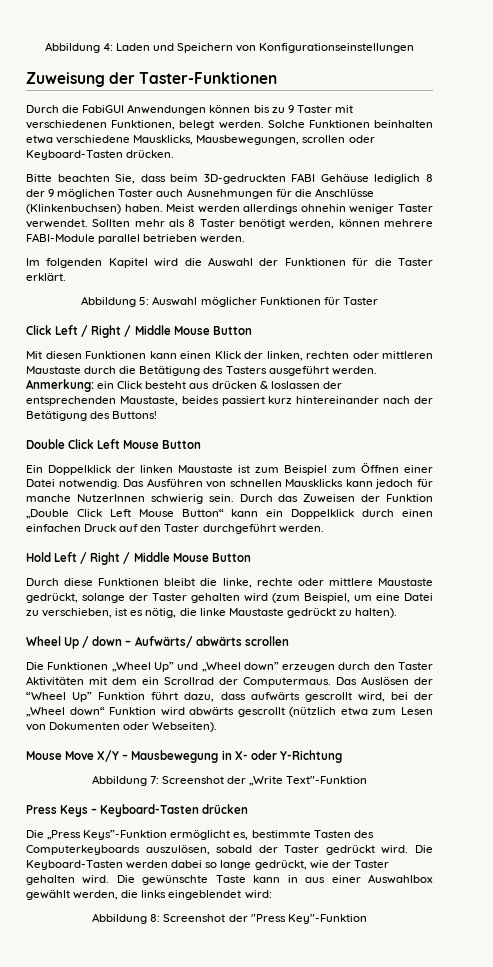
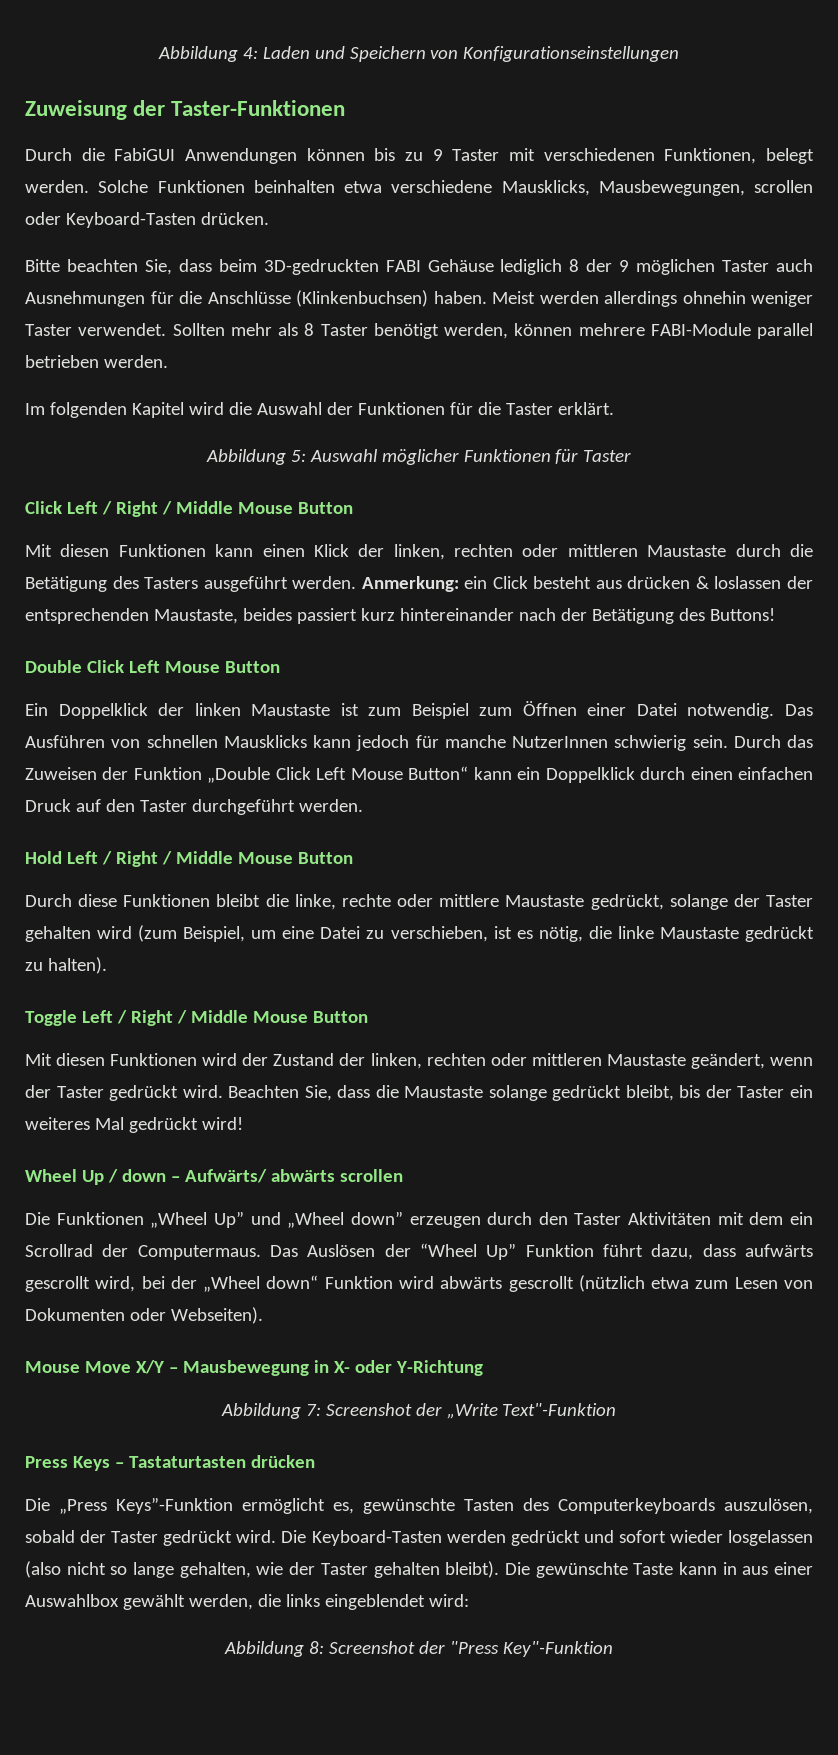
+ Toggle Left / Right / Middle Mouse Button
+ Mit diesen Funktionen wird der Zustand der linken, rechten oder mittleren Maustaste geändert, wenn der Taster gedrückt wird. Beachten Sie, dass die Maustaste solange gedrückt bleibt, bis der Taster ein weiteres Mal gedrückt wird!
- Press Keys – Keyboard-Tasten drücken
+ Press Keys – Tastaturtasten drücken
- Die „Press Keys”-Funktion ermöglicht es, bestimmte Tasten des Computerkeyboards auszulösen, sobald der Taster gedrückt wird.
+ Die „Press Keys”-Funktion ermöglicht es, gewünschte Tasten des Computerkeyboards auszulösen, sobald der Taster gedrückt wird.
- Die Keyboard-Tasten werden dabei so lange gedrückt, wie der Taster gehalten wird.
+ Die Keyboard-Tasten werden gedrückt und sofort wieder losgelassen (also nicht so lange gehalten, wie der Taster gehalten bleibt).

